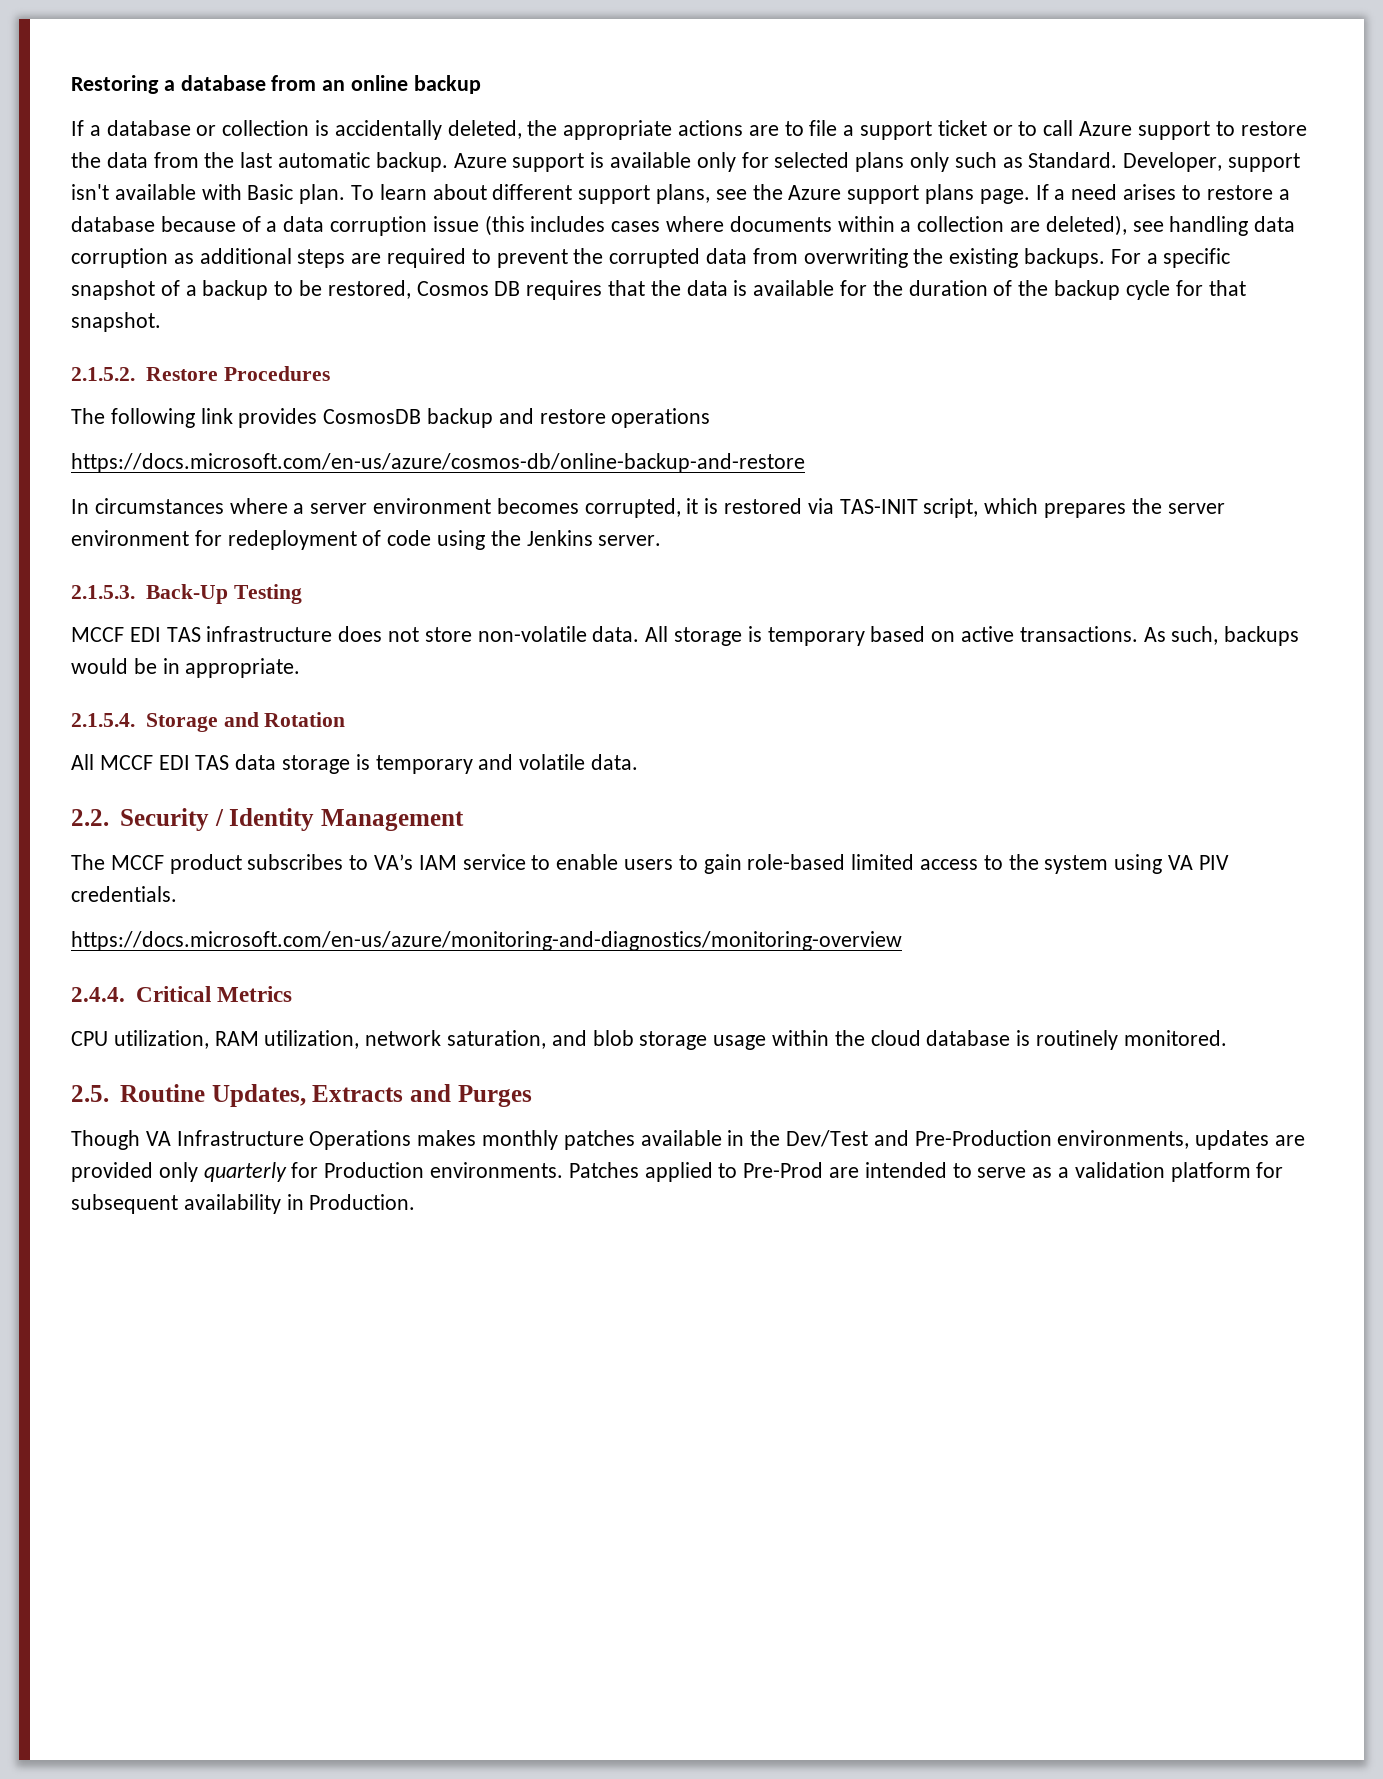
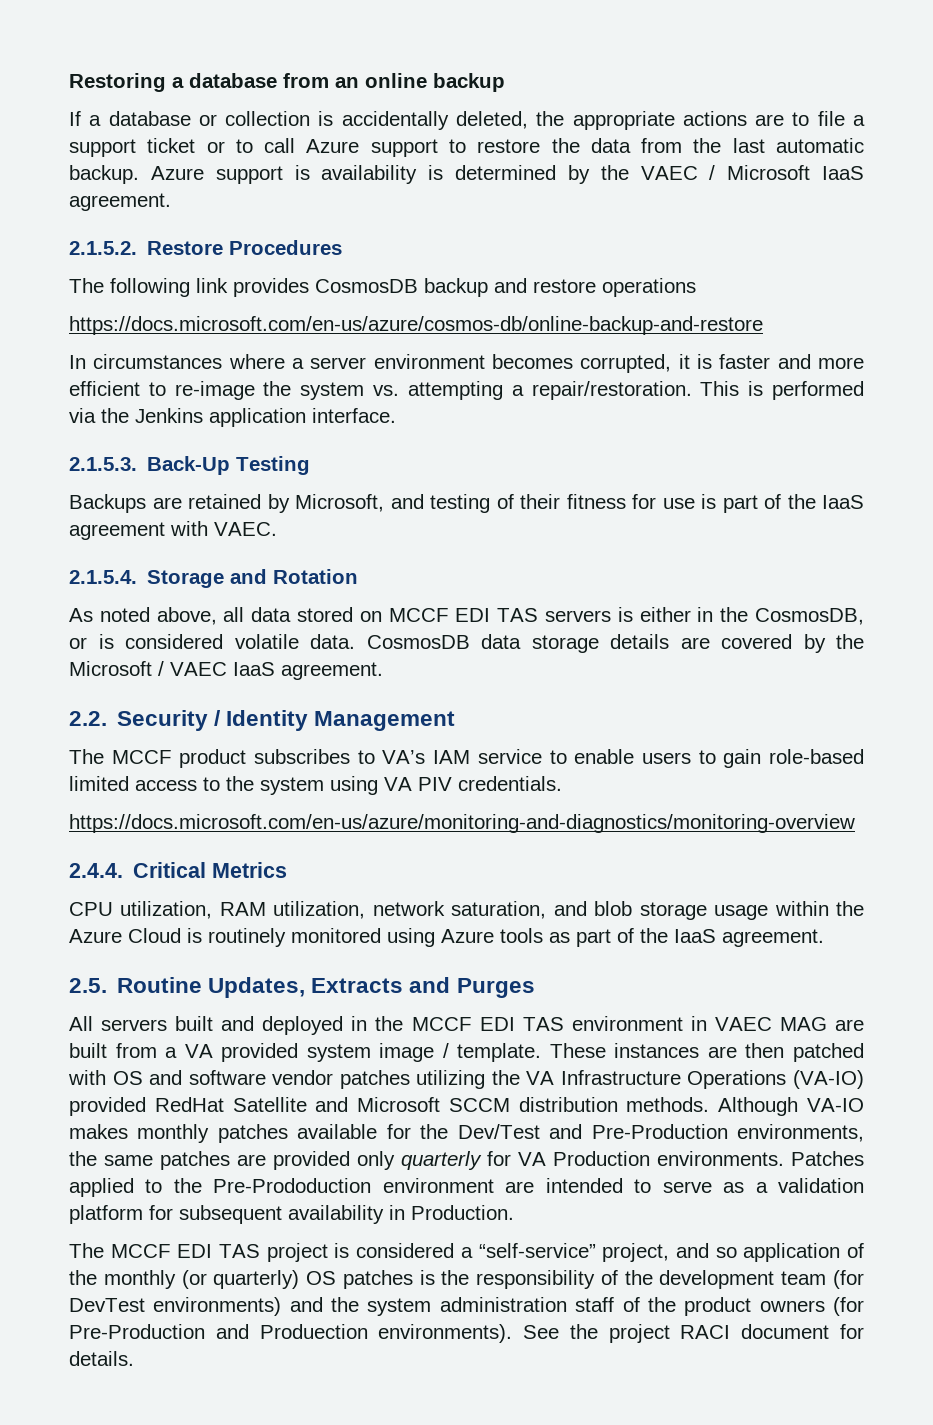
- Azure support is available only for selected plans only such as Standard. Developer, support isn't available with Basic plan. To learn about different support plans, see the Azure support plans page. If a need arises to restore a database because of a data corruption issue (this includes cases where documents within a collection are deleted), see handling data corruption as additional steps are required to prevent the corrupted data from overwriting the existing backups. For a specific snapshot of a backup to be restored, Cosmos DB requires that the data is available for the duration of the backup cycle for that snapshot.
+ Azure support is availability is determined by the VAEC / Microsoft IaaS agreement.
- In circumstances where a server environment becomes corrupted, it is restored via TAS-INIT script, which prepares the server environment for redeployment of code using the Jenkins server.
+ In circumstances where a server environment becomes corrupted, it is faster and more efficient to re-image the system vs. attempting a repair/restoration. This is performed via the Jenkins application interface.
  2.1.5.3. Back-Up Testing
- MCCF EDI TAS infrastructure does not store non-volatile data. All storage is temporary based on active transactions. As such, backups would be in appropriate.
+ Backups are retained by Microsoft, and testing of their fitness for use is part of the IaaS agreement with VAEC.
  2.1.5.4. Storage and Rotation
- All MCCF EDI TAS data storage is temporary and volatile data.
+ As noted above, all data stored on MCCF EDI TAS servers is either in the CosmosDB, or is considered volatile data. CosmosDB data storage details are covered by the Microsoft / VAEC IaaS agreement.
- CPU utilization, RAM utilization, network saturation, and blob storage usage within the cloud database is routinely monitored.
+ CPU utilization, RAM utilization, network saturation, and blob storage usage within the Azure Cloud is routinely monitored using Azure tools as part of the IaaS agreement.
- Though VA Infrastructure Operations makes monthly patches available in the Dev/Test and Pre-Production environments, updates are provided only quarterly for Production environments.
+ All servers built and deployed in the MCCF EDI TAS environment in VAEC MAG are built from a VA provided system image / template. These instances are then patched with OS and software vendor patches utilizing the VA Infrastructure Operations (VA-IO) provided RedHat Satellite and Microsoft SCCM distribution methods. Although VA-IO makes monthly patches available for the Dev/Test and Pre-Production environments, the same patches are provided only quarterly for VA Production environments.
- Patches applied to Pre-Prod are intended to serve as a validation platform for subsequent availability in Production.
+ Patches applied to the Pre-Prododuction environment are intended to serve as a validation platform for subsequent availability in Production.
+ The MCCF EDI TAS project is considered a “self-service” project, and so application of the monthly (or quarterly) OS patches is the responsibility of the development team (for DevTest environments) and the system administration staff of the product owners (for Pre-Production and Produection environments). See the project RACI document for details.

